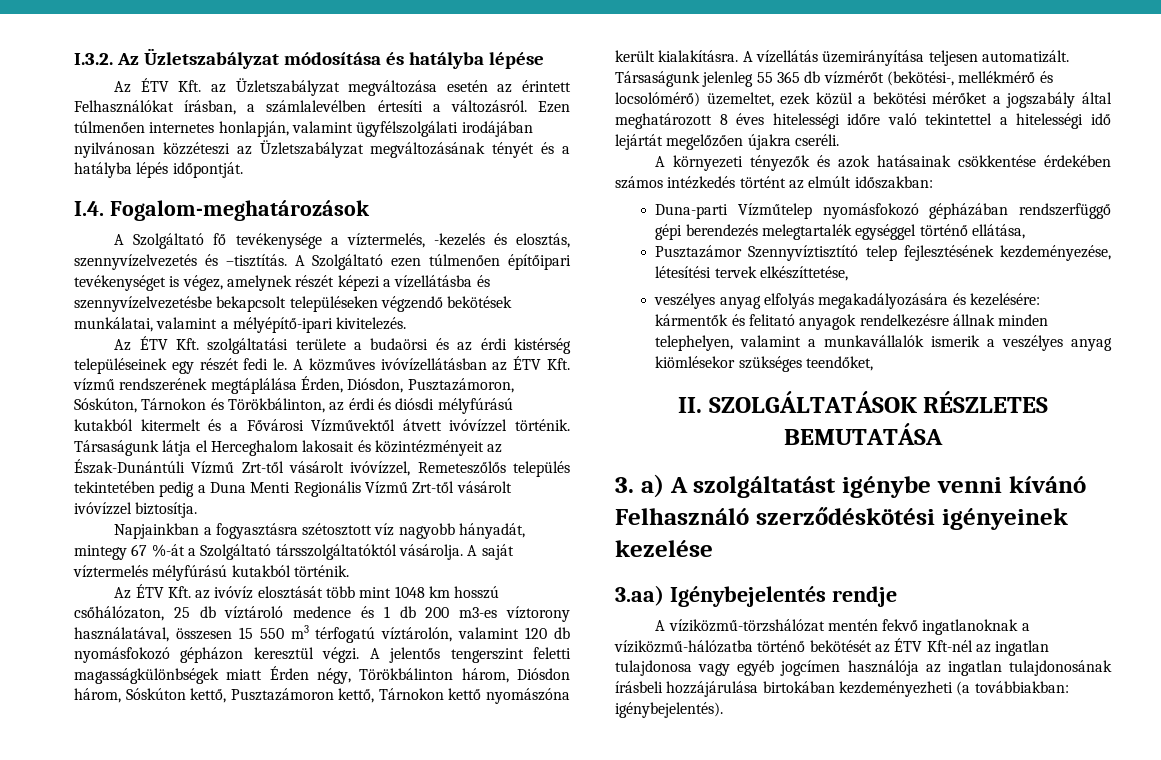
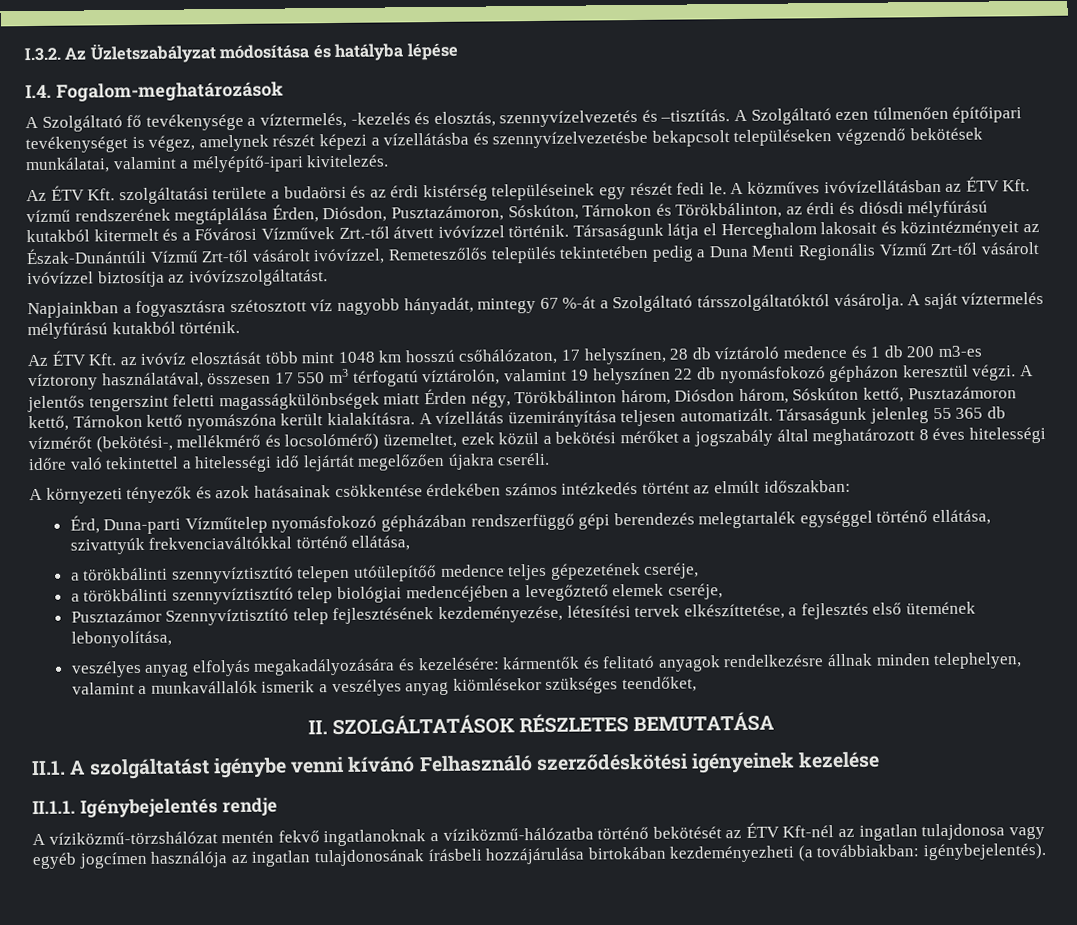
- Az ÉTV Kft. az Üzletszabályzat megváltozása esetén az érintett Felhasználókat írásban, a számlalevélben értesíti a változásról. Ezen túlmenően internetes honlapján, valamint ügyfélszolgálati irodájában nyilvánosan közzéteszi az Üzletszabályzat megváltozásának tényét és a hatályba lépés időpontját.
- A közműves ivóvízellátásban az ÉTV Kft. vízmű rendszerének megtáplálása Érden, Diósdon, Pusztazámoron, Sóskúton, Tárnokon és Törökbálinton, az érdi és diósdi mélyfúrású kutakból kitermelt és a Fővárosi Vízművektől átvett ivóvízzel történik.
+ A közműves ivóvízellátásban az ÉTV Kft. vízmű rendszerének megtáplálása Érden, Diósdon, Pusztazámoron, Sóskúton, Tárnokon és Törökbálinton, az érdi és diósdi mélyfúrású kutakból kitermelt és a Fővárosi Vízművek Zrt.-től átvett ivóvízzel történik.
- Társaságunk látja el Herceghalom lakosait és közintézményeit az Észak-Dunántúli Vízmű Zrt-től vásárolt ivóvízzel, Remeteszőlős település tekintetében pedig a Duna Menti Regionális Vízmű Zrt-től vásárolt ivóvízzel biztosítja.
+ Társaságunk látja el Herceghalom lakosait és közintézményeit az Észak-Dunántúli Vízmű Zrt-től vásárolt ivóvízzel, Remeteszőlős település tekintetében pedig a Duna Menti Regionális Vízmű Zrt-től vásárolt ivóvízzel biztosítja az ivóvízszolgáltatást.
- Az ÉTV Kft. az ivóvíz elosztását több mint 1048 km hosszú csőhálózaton, 25 db víztároló medence és 1 db 200 m3-es víztorony használatával, összesen 15 550 m3 térfogatú víztárolón, valamint 120 db nyomásfokozó gépházon keresztül végzi.
+ Az ÉTV Kft. az ivóvíz elosztását több mint 1048 km hosszú csőhálózaton, 17 helyszínen, 28 db víztároló medence és 1 db 200 m3-es víztorony használatával, összesen 17 550 m3 térfogatú víztárolón, valamint 19 helyszínen 22 db nyomásfokozó gépházon keresztül végzi.
- Duna-parti Vízműtelep nyomásfokozó gépházában rendszerfüggő gépi berendezés melegtartalék egységgel történő ellátása,
+ Érd, Duna-parti Vízműtelep nyomásfokozó gépházában rendszerfüggő gépi berendezés melegtartalék egységgel történő ellátása, szivattyúk frekvenciaváltókkal történő ellátása,
+ a törökbálinti szennyvíztisztító telepen utóülepítőő medence teljes gépezetének cseréje,
+ a törökbálinti szennyvíztisztító telep biológiai medencéjében a levegőztető elemek cseréje,
- Pusztazámor Szennyvíztisztító telep fejlesztésének kezdeményezése, létesítési tervek elkészíttetése,
+ Pusztazámor Szennyvíztisztító telep fejlesztésének kezdeményezése, létesítési tervek elkészíttetése, a fejlesztés első ütemének lebonyolítása,
- 3. a) A szolgáltatást igénybe venni kívánó Felhasználó szerződéskötési igényeinek kezelése
+ II.1. A szolgáltatást igénybe venni kívánó Felhasználó szerződéskötési igényeinek kezelése
- 3.aa) Igénybejelentés rendje
+ II.1.1. Igénybejelentés rendje

